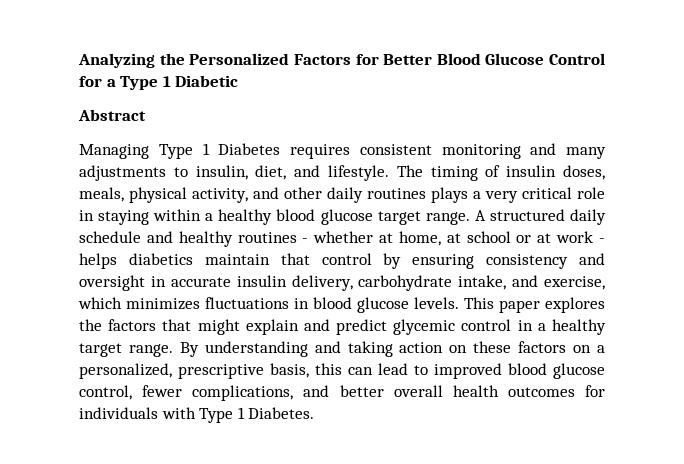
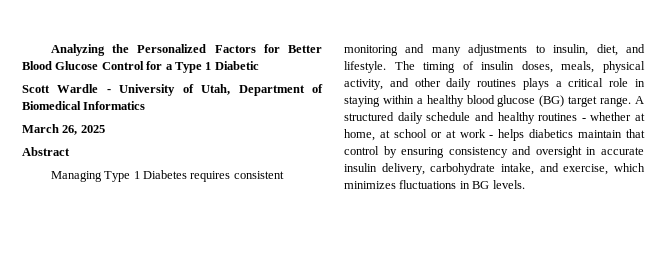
+ Scott Wardle - University of Utah, Department of Biomedical Informatics
+ March 26, 2025
- The timing of insulin doses, meals, physical activity, and other daily routines plays a very critical role in staying within a healthy blood glucose target range.
+ The timing of insulin doses, meals, physical activity, and other daily routines plays a critical role in staying within a healthy blood glucose (BG) target range.
- A structured daily schedule and healthy routines - whether at home, at school or at work - helps diabetics maintain that control by ensuring consistency and oversight in accurate insulin delivery, carbohydrate intake, and exercise, which minimizes fluctuations in blood glucose levels. This paper explores the factors that might explain and predict glycemic control in a healthy target range. By understanding and taking action on these factors on a personalized, prescriptive basis, this can lead to improved blood glucose control, fewer complications, and better overall health outcomes for individuals with Type 1 Diabetes.
+ A structured daily schedule and healthy routines - whether at home, at school or at work - helps diabetics maintain that control by ensuring consistency and oversight in accurate insulin delivery, carbohydrate intake, and exercise, which minimizes fluctuations in BG levels.

